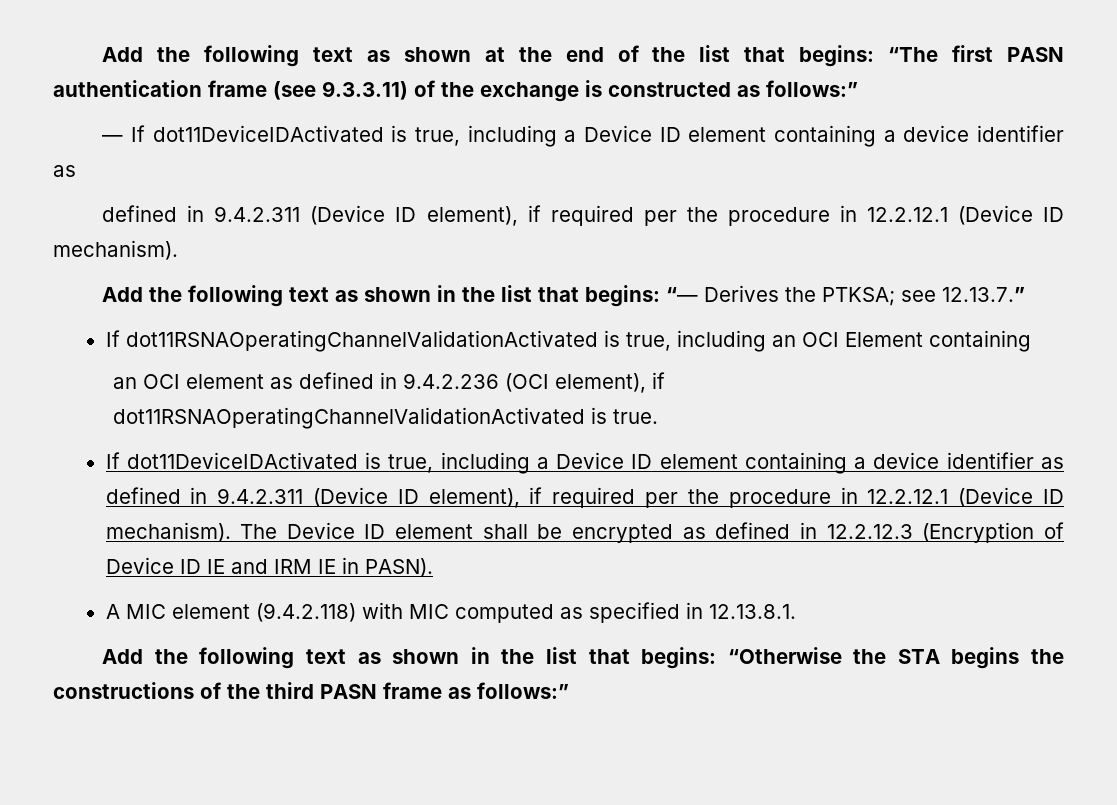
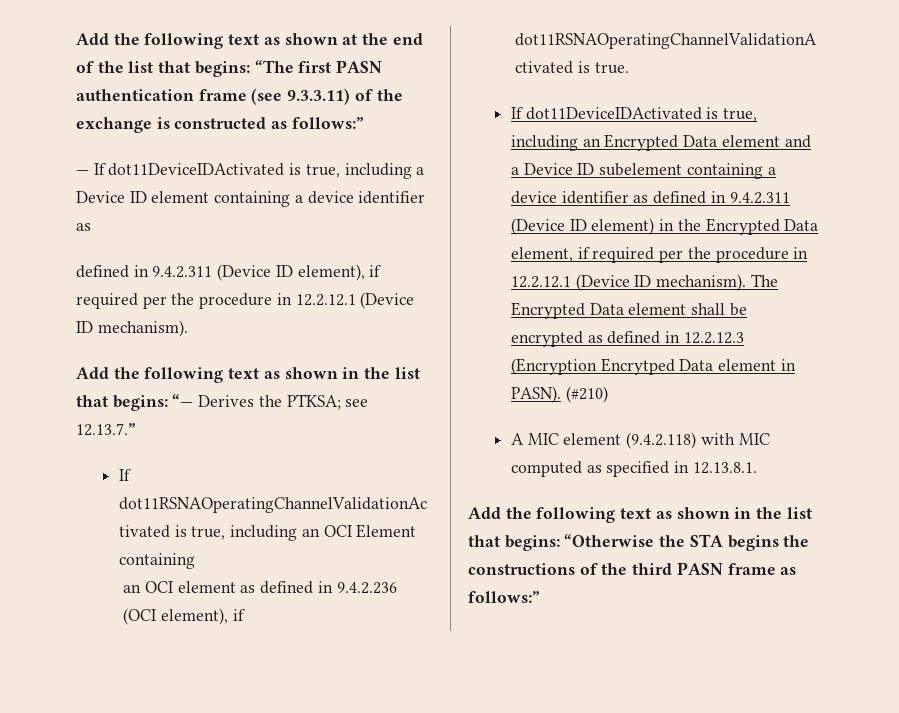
- If dot11DeviceIDActivated is true, including a Device ID element containing a device identifier as defined in 9.4.2.311 (Device ID element), if required per the procedure in 12.2.12.1 (Device ID mechanism).
+ If dot11DeviceIDActivated is true, including an Encrypted Data element and a Device ID subelement containing a device identifier as defined in 9.4.2.311 (Device ID element) in the Encrypted Data element, if required per the procedure in 12.2.12.1 (Device ID mechanism).
- The Device ID element shall be encrypted as defined in 12.2.12.3 (Encryption of Device ID IE and IRM IE in PASN).
+ The Encrypted Data element shall be encrypted as defined in 12.2.12.3 (Encryption Encrytped Data element in PASN). (#210)

